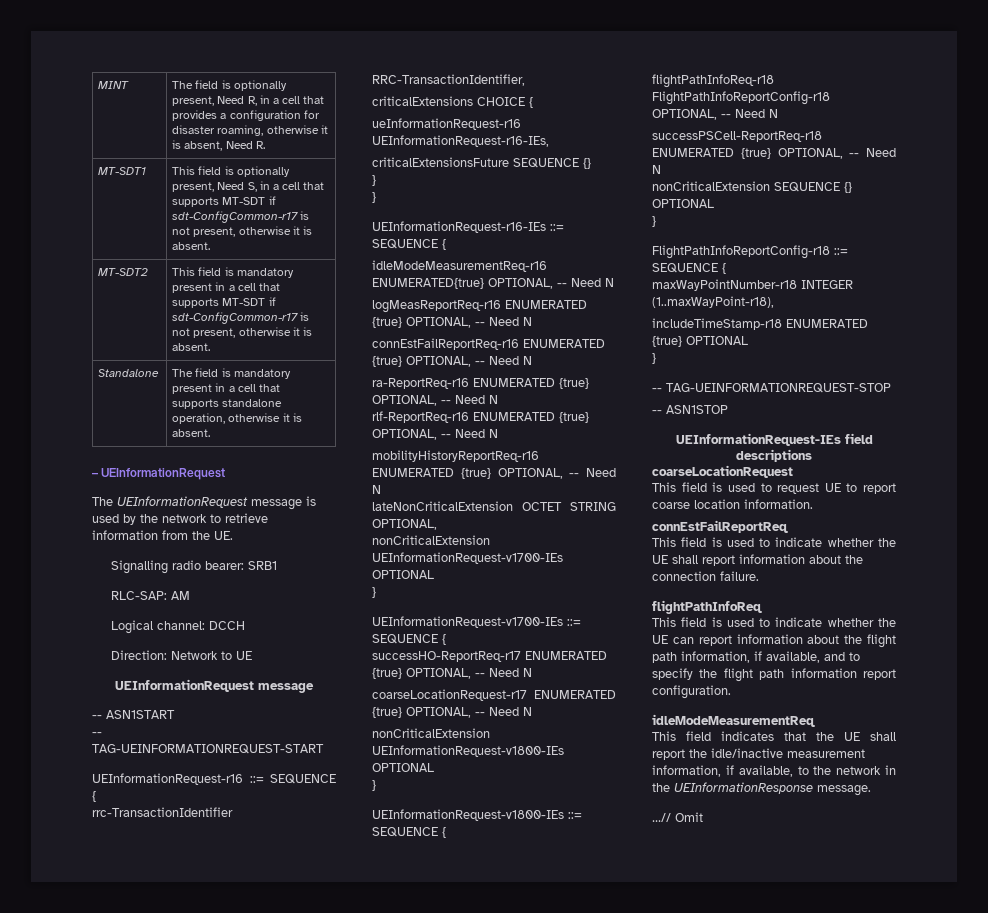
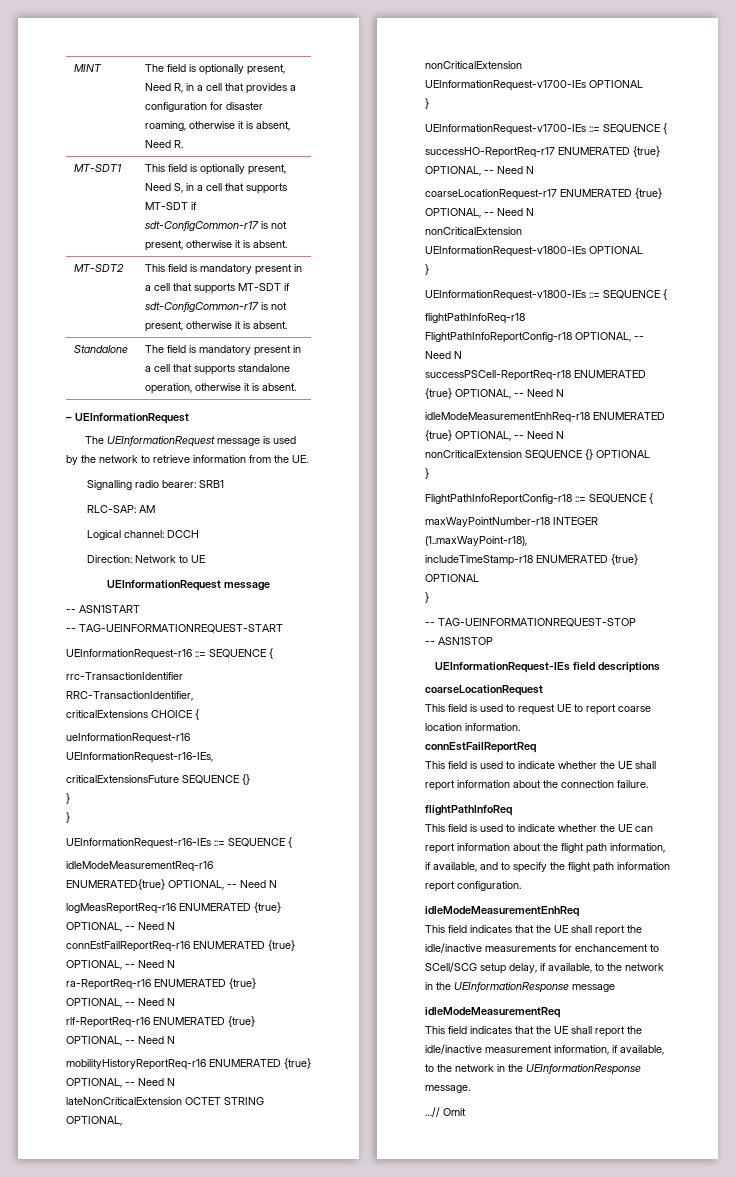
+ idleModeMeasurementEnhReq-r18 ENUMERATED {true} OPTIONAL, -- Need N
+ idleModeMeasurementEnhReq
+ This field indicates that the UE shall report the idle/inactive measurements for enchancement to SCell/SCG setup delay, if available, to the network in the UEInformationResponse message

